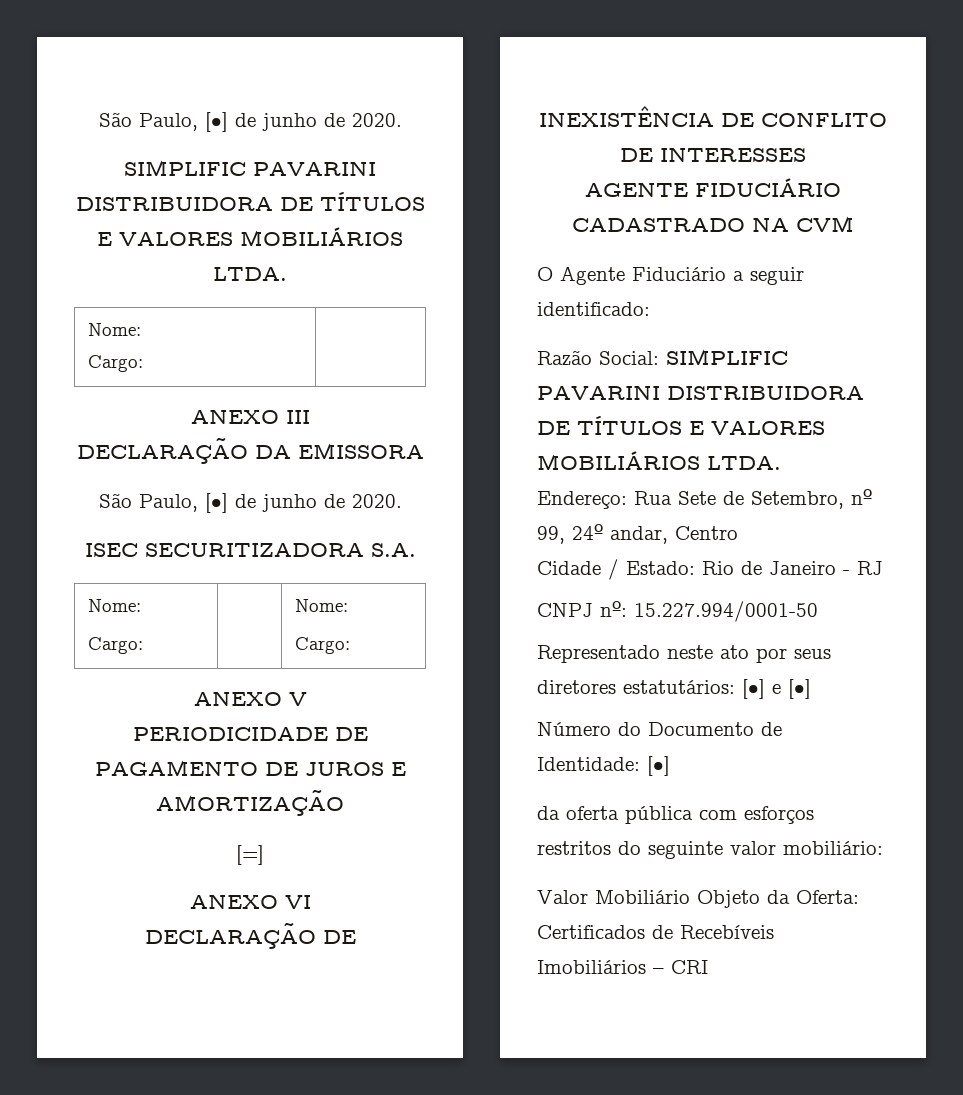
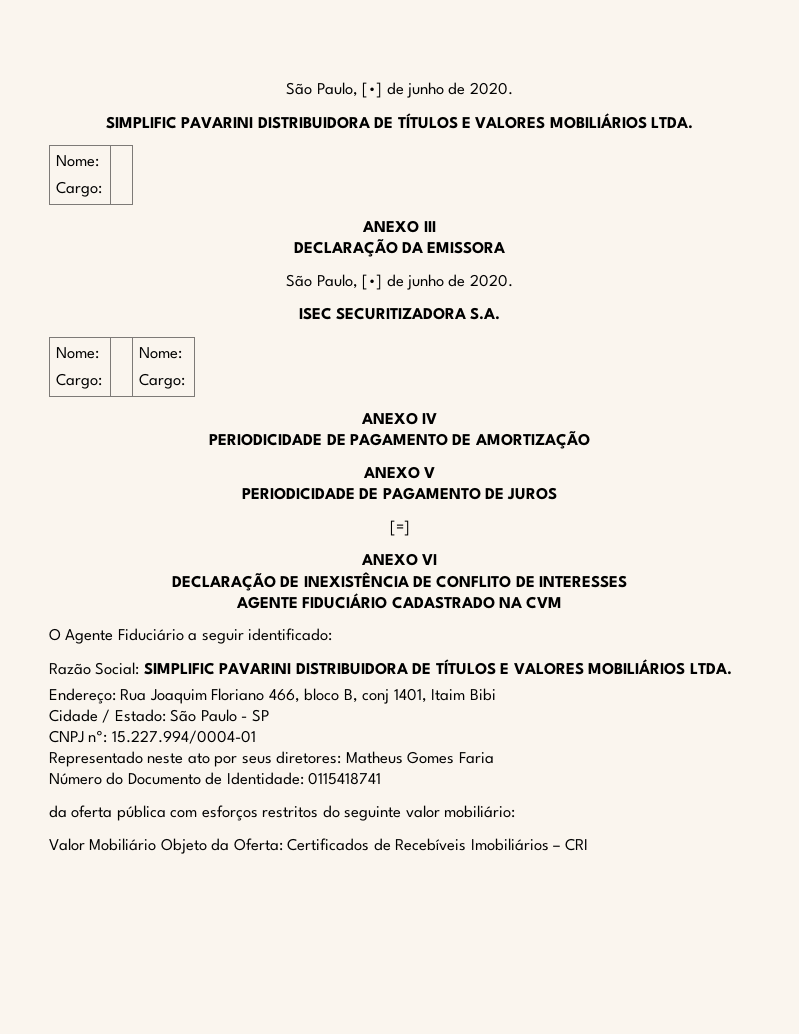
+ ANEXO IV
+ PERIODICIDADE DE PAGAMENTO DE AMORTIZAÇÃO
- PERIODICIDADE DE PAGAMENTO DE JUROS E AMORTIZAÇÃO
+ PERIODICIDADE DE PAGAMENTO DE JUROS
- Endereço: Rua Sete de Setembro, nº 99, 24º andar, Centro
- Cidade / Estado: Rio de Janeiro - RJ
+ Endereço: Rua Joaquim Floriano 466, bloco B, conj 1401, Itaim Bibi
+ Cidade / Estado: São Paulo - SP
- CNPJ nº: 15.227.994/0001-50
+ CNPJ nº: 15.227.994/0004-01
- Representado neste ato por seus diretores estatutários: [•] e [•]
+ Representado neste ato por seus diretores: Matheus Gomes Faria
- Número do Documento de Identidade: [•]
+ Número do Documento de Identidade: 0115418741

